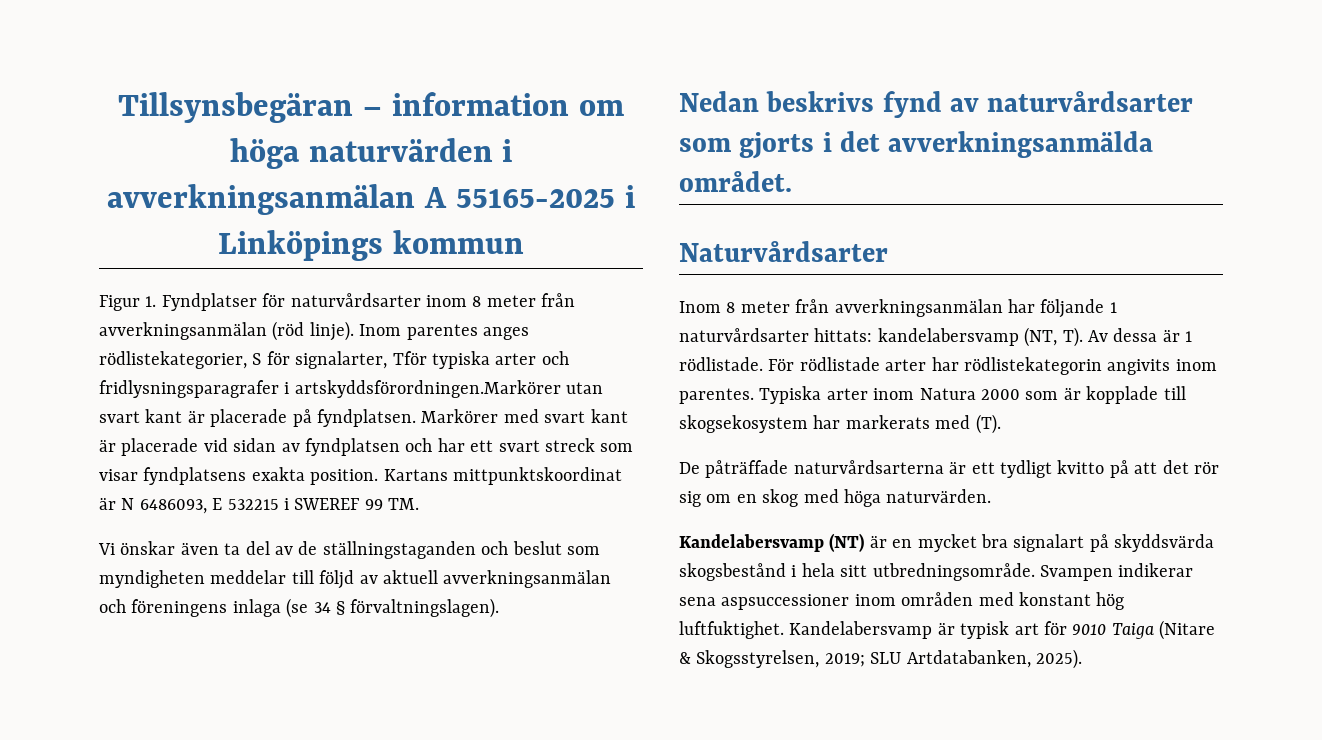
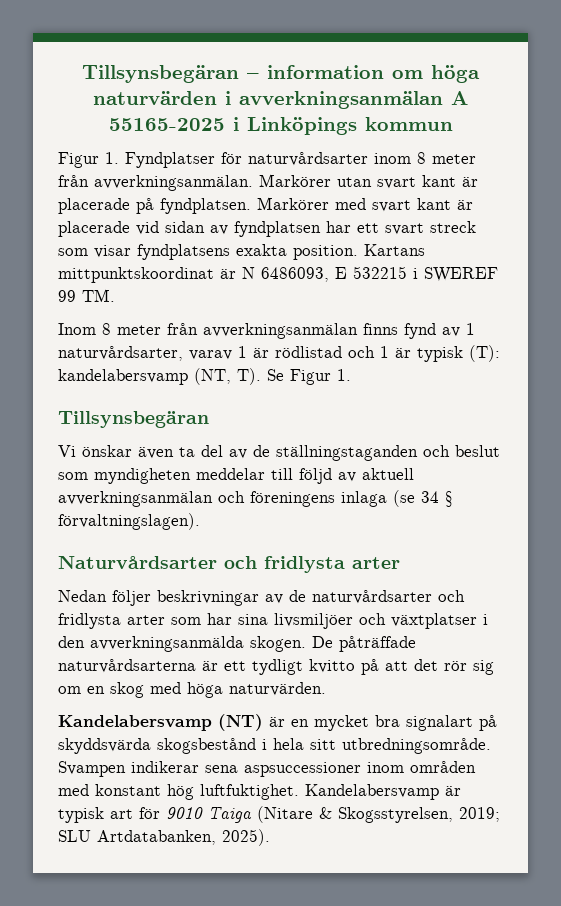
- Figur 1. Fyndplatser för naturvårdsarter inom 8 meter från avverkningsanmälan (röd linje). Inom parentes anges rödlistekategorier, S för signalarter, Tför typiska arter och fridlysningsparagrafer i artskyddsförordningen.Markörer utan svart kant är placerade på fyndplatsen.
+ Figur 1. Fyndplatser för naturvårdsarter inom 8 meter från avverkningsanmälan. Markörer utan svart kant är placerade på fyndplatsen.
- Markörer med svart kant är placerade vid sidan av fyndplatsen och har ett svart streck som visar fyndplatsens exakta position.
+ Markörer med svart kant är placerade vid sidan av fyndplatsen har ett svart streck som visar fyndplatsens exakta position.
+ Inom 8 meter från avverkningsanmälan finns fynd av 1 naturvårdsarter, varav 1 är rödlistad och 1 är typisk (T): kandelabersvamp (NT, T). Se Figur 1.
+ Tillsynsbegäran
- Nedan beskrivs fynd av naturvårdsarter som gjorts i det avverkningsanmälda området.
- Naturvårdsarter
- Inom 8 meter från avverkningsanmälan har följande 1 naturvårdsarter hittats: kandelabersvamp (NT, T). Av dessa är 1 rödlistade. För rödlistade arter har rödlistekategorin angivits inom parentes. Typiska arter inom Natura 2000 som är kopplade till skogsekosystem har markerats med (T).
- De påträffade naturvårdsarterna är ett tydligt kvitto på att det rör sig om en skog med höga naturvärden.
+ Naturvårdsarter och fridlysta arter
+ Nedan följer beskrivningar av de naturvårdsarter och fridlysta arter som har sina livsmiljöer och växtplatser i den avverkningsanmälda skogen. De påträffade naturvårdsarterna är ett tydligt kvitto på att det rör sig om en skog med höga naturvärden.

